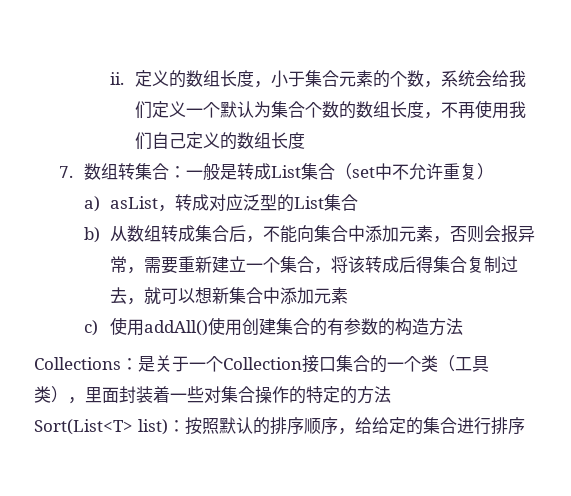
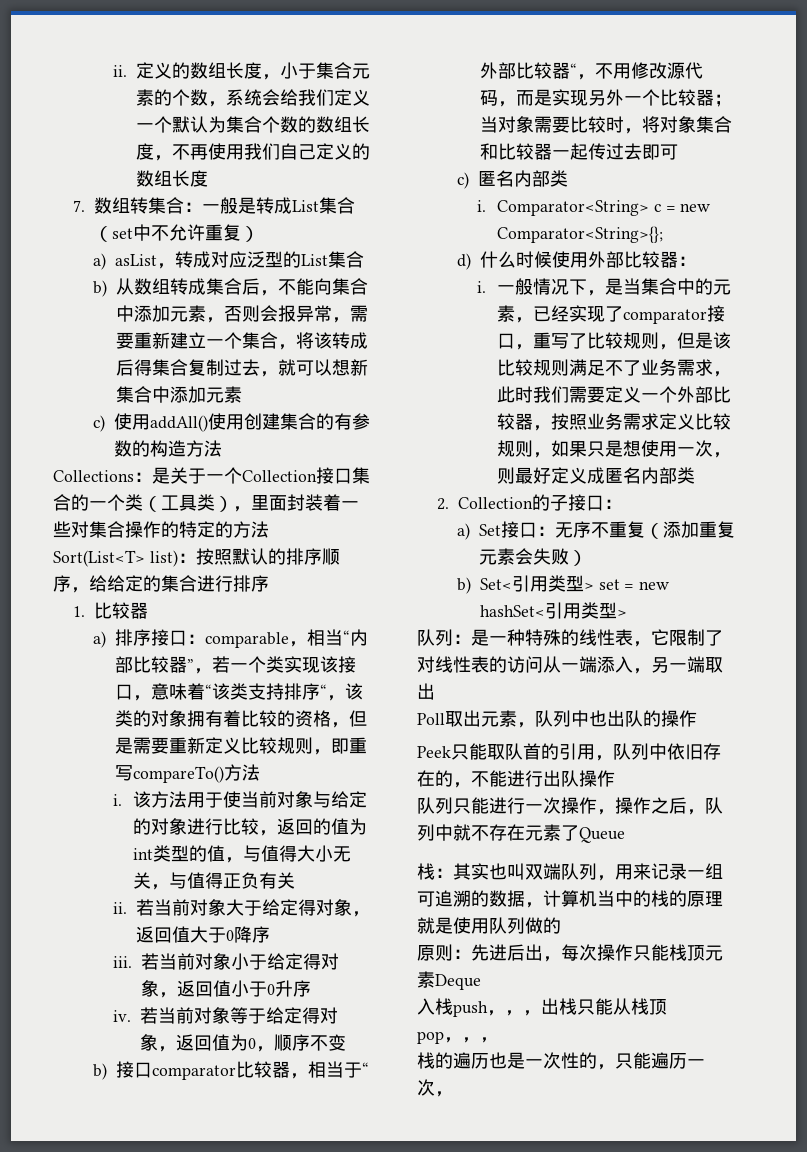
+ 1.比较器
+ a)排序接口：comparable，相当“内部比较器”，若一个类实现该接口，意味着“该类支持排序“，该类的对象拥有着比较的资格，但是需要重新定义比较规则，即重写compareTo()方法
+ i.该方法用于使当前对象与给定的对象进行比较，返回的值为int类型的值，与值得大小无关，与值得正负有关
+ ii.若当前对象大于给定得对象，返回值大于0降序
+ iii.若当前对象小于给定得对象，返回值小于0升序
+ iv.若当前对象等于给定得对象，返回值为0，顺序不变
+ b)接口comparator比较器，相当于“外部比较器“，不用修改源代码，而是实现另外一个比较器；当对象需要比较时，将对象集合和比较器一起传过去即可
+ c)匿名内部类
+ i. Comparator<String> c = new Comparator<String>{};
+ d)什么时候使用外部比较器：
+ i.一般情况下，是当集合中的元素，已经实现了comparator接口，重写了比较规则，但是该比较规则满足不了业务需求，此时我们需要定义一个外部比较器，按照业务需求定义比较规则，如果只是想使用一次，则最好定义成匿名内部类
+ 2. Collection的子接口：
+ a) Set接口：无序不重复（添加重复元素会失败）
+ b) Set<引用类型> set = new hashSet<引用类型>
+ 队列：是一种特殊的线性表，它限制了对线性表的访问从一端添入，另一端取出
+ Poll取出元素，队列中也出队的操作
+ Peek只能取队首的引用，队列中依旧存在的，不能进行出队操作
+ 队列只能进行一次操作，操作之后，队列中就不存在元素了Queue
+ 栈：其实也叫双端队列，用来记录一组可追溯的数据，计算机当中的栈的原理就是使用队列做的
+ 原则：先进后出，每次操作只能栈顶元素Deque
+ 入栈push，，，出栈只能从栈顶pop，，，
+ 栈的遍历也是一次性的，只能遍历一次，

